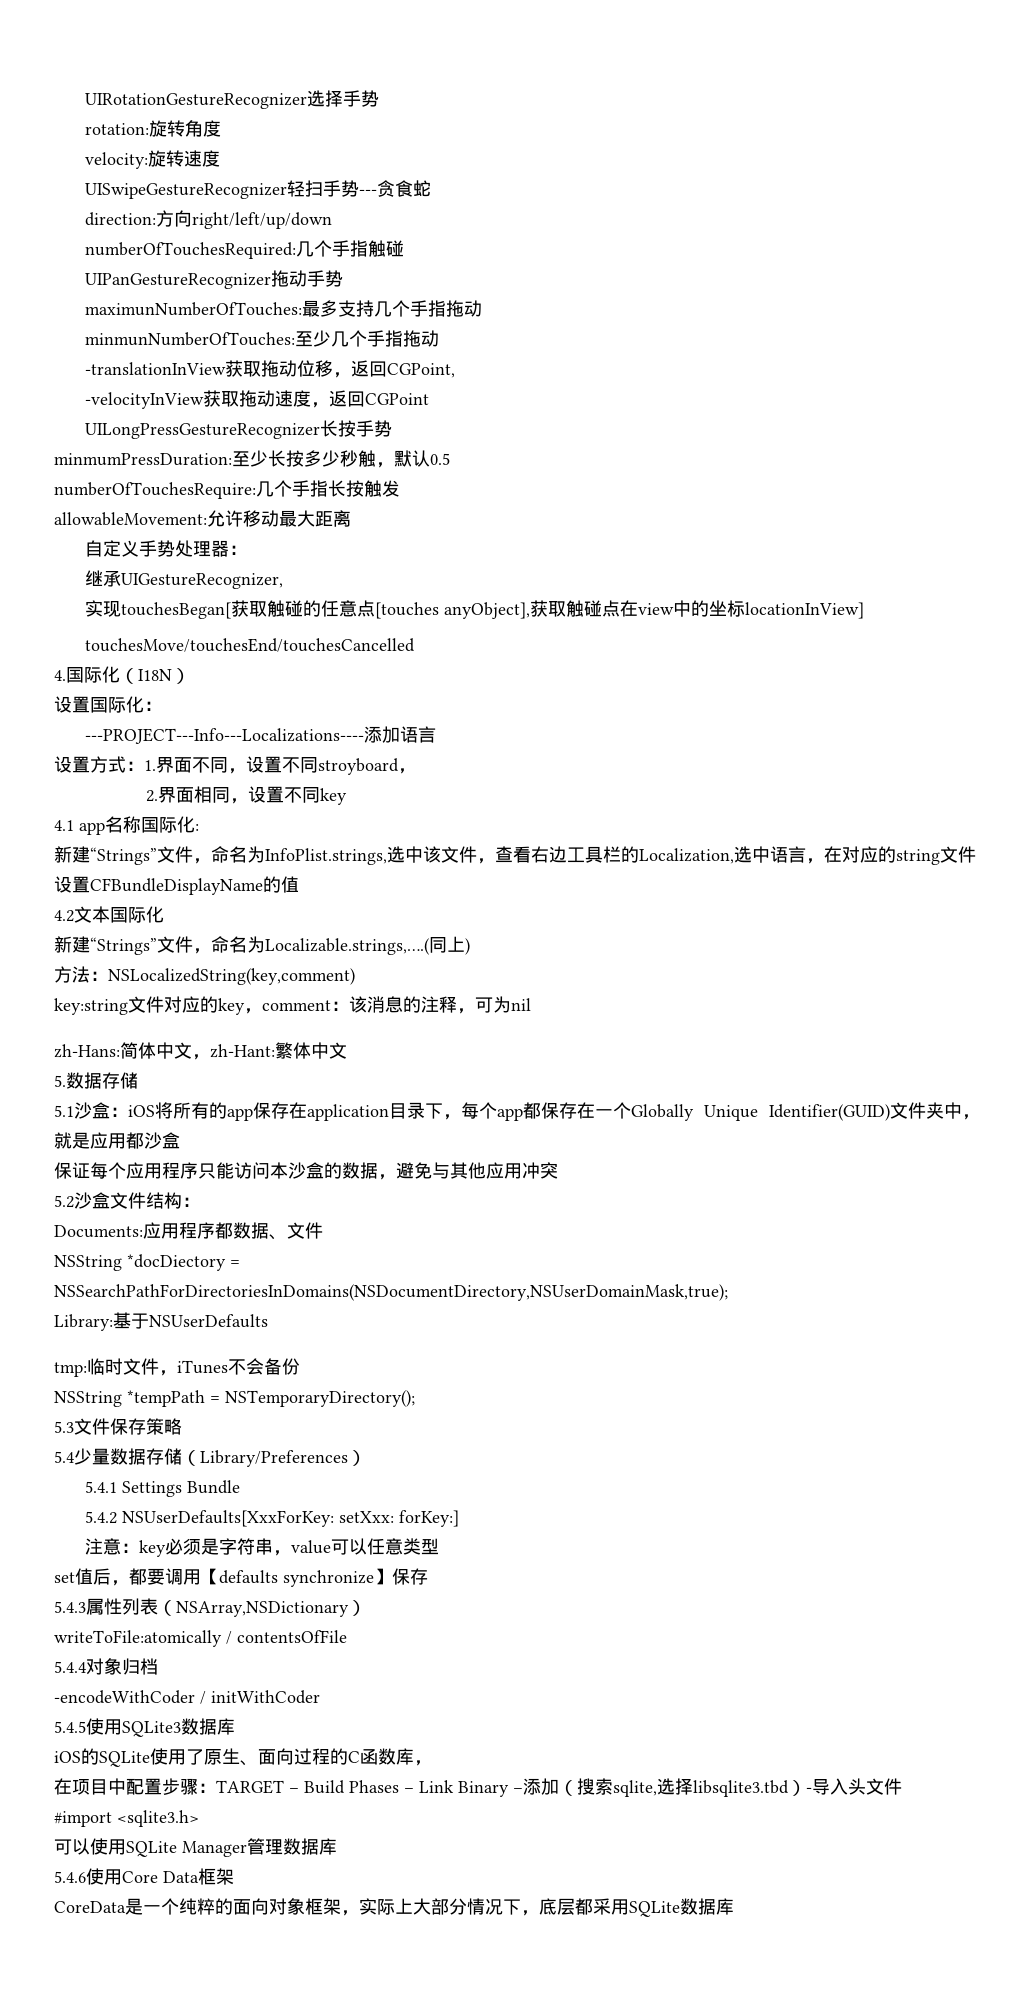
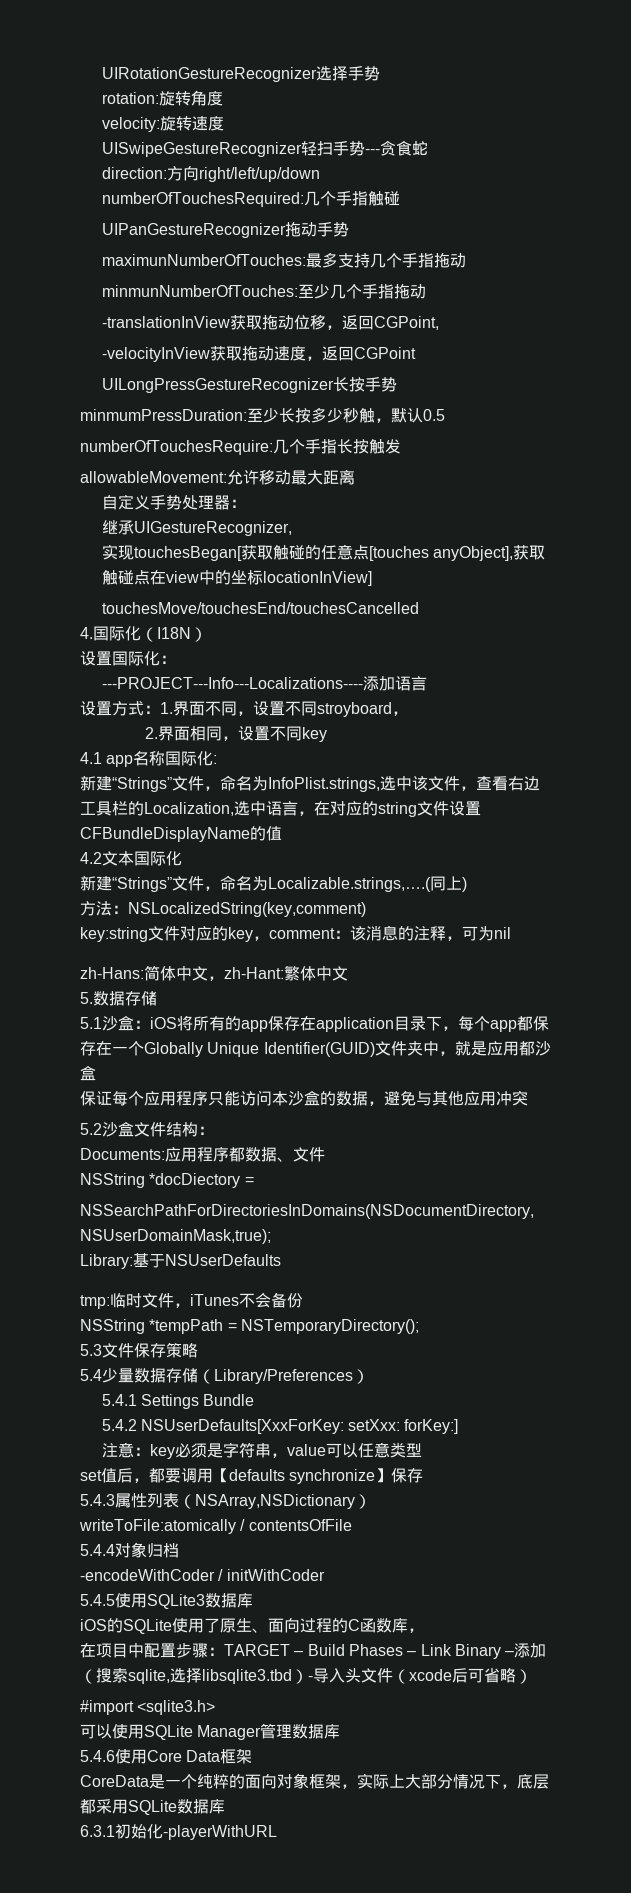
- 在项目中配置步骤：TARGET – Build Phases – Link Binary –添加（搜索sqlite,选择libsqlite3.tbd）-导入头文件
+ 在项目中配置步骤：TARGET – Build Phases – Link Binary –添加（搜索sqlite,选择libsqlite3.tbd）-导入头文件（xcode后可省略）
+ 6.3.1初始化-playerWithURL

